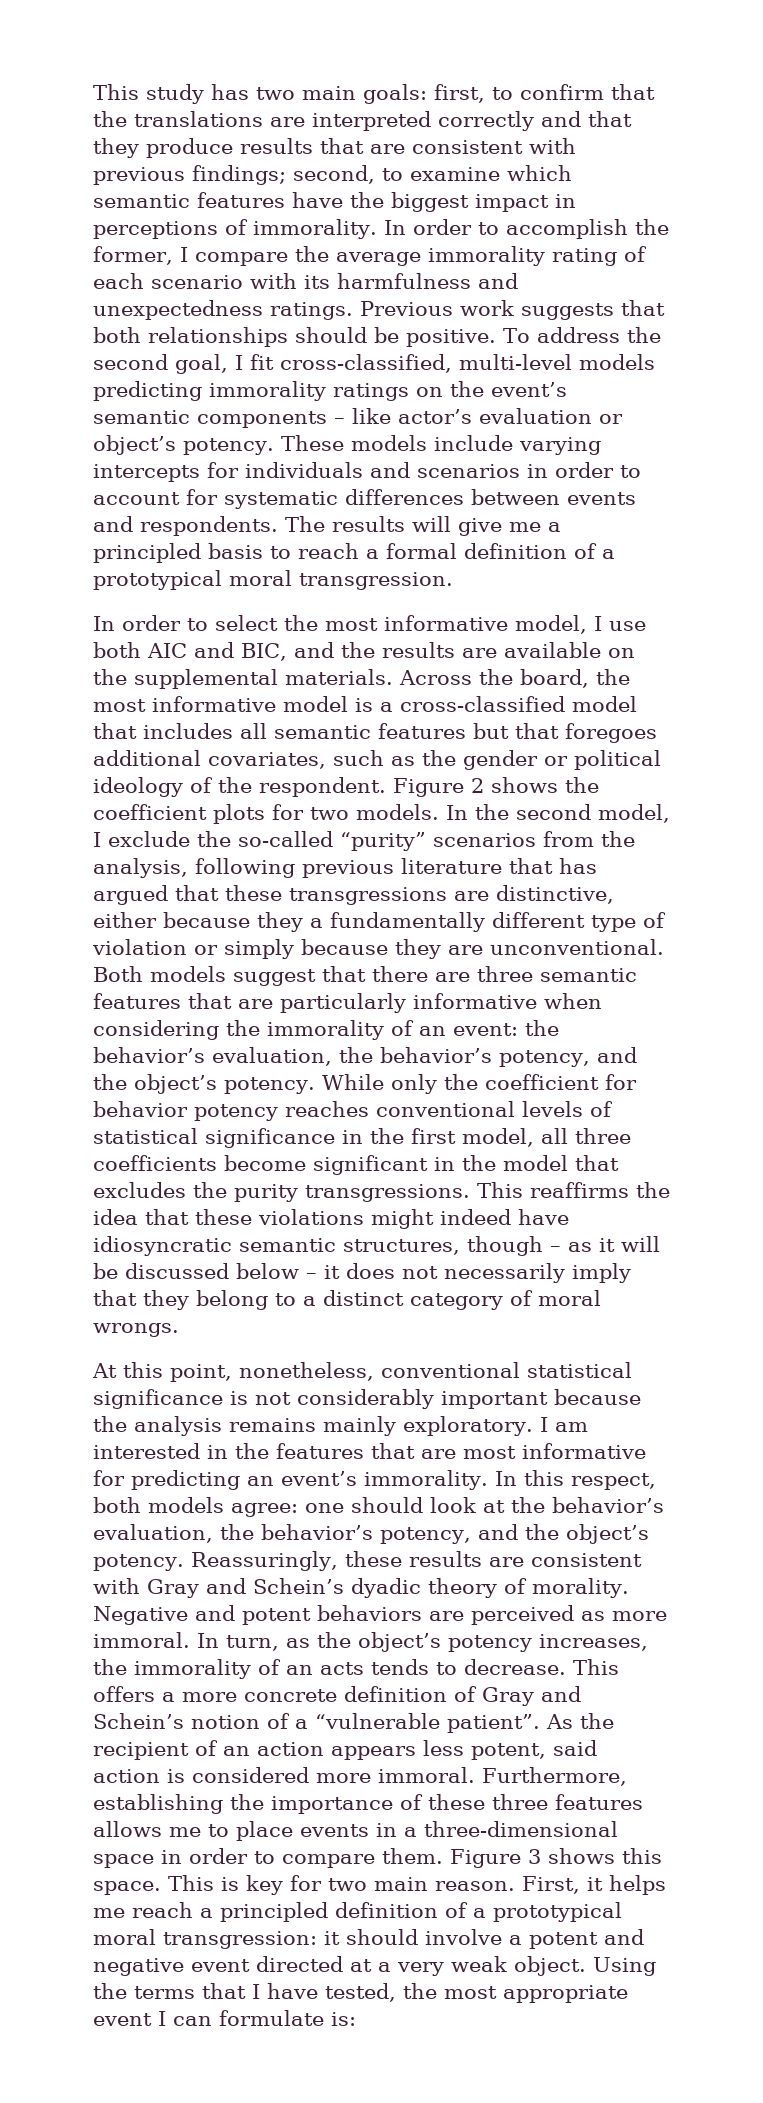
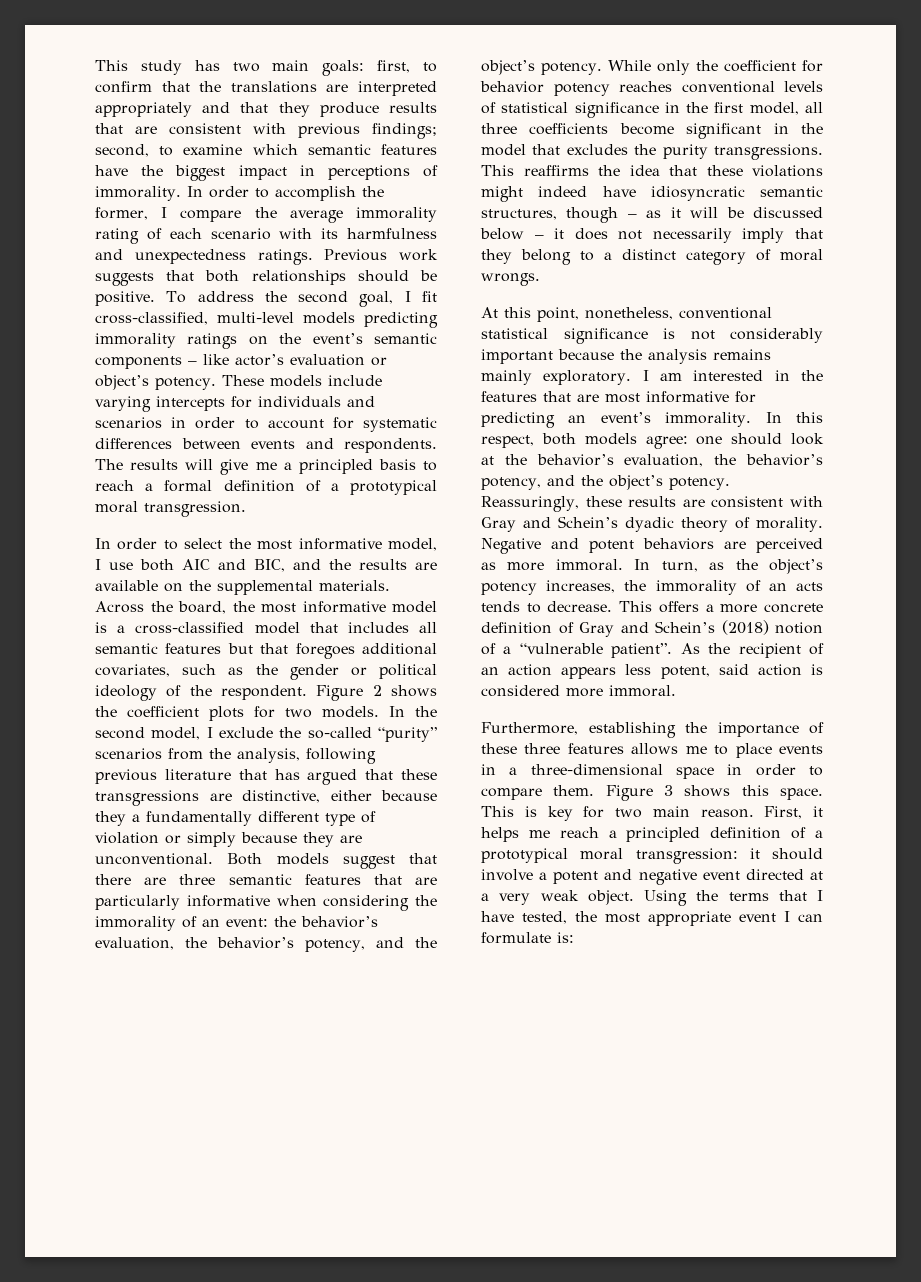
- This study has two main goals: first, to confirm that the translations are interpreted correctly and that they produce results that are consistent with previous findings; second, to examine which semantic features have the biggest impact in perceptions of immorality.
+ This study has two main goals: first, to confirm that the translations are interpreted appropriately and that they produce results that are consistent with previous findings; second, to examine which semantic features have the biggest impact in perceptions of immorality.
- This offers a more concrete definition of Gray and Schein’s notion of a “vulnerable patient”.
+ This offers a more concrete definition of Gray and Schein’s (2018) notion of a “vulnerable patient”.
- As the recipient of an action appears less potent, said action is considered more immoral. Furthermore, establishing the importance of these three features allows me to place events in a three-dimensional space in order to compare them.
+ As the recipient of an action appears less potent, said action is considered more immoral.
+ Furthermore, establishing the importance of these three features allows me to place events in a three-dimensional space in order to compare them.

